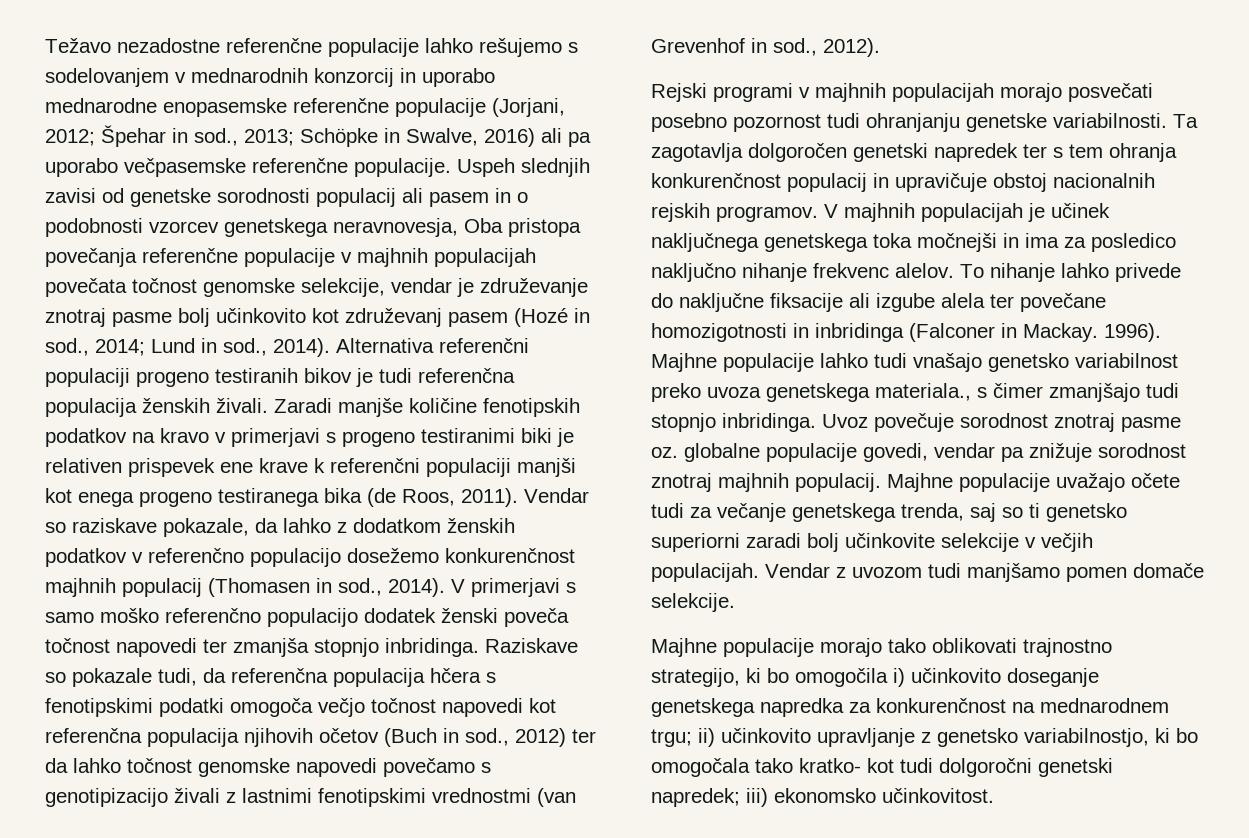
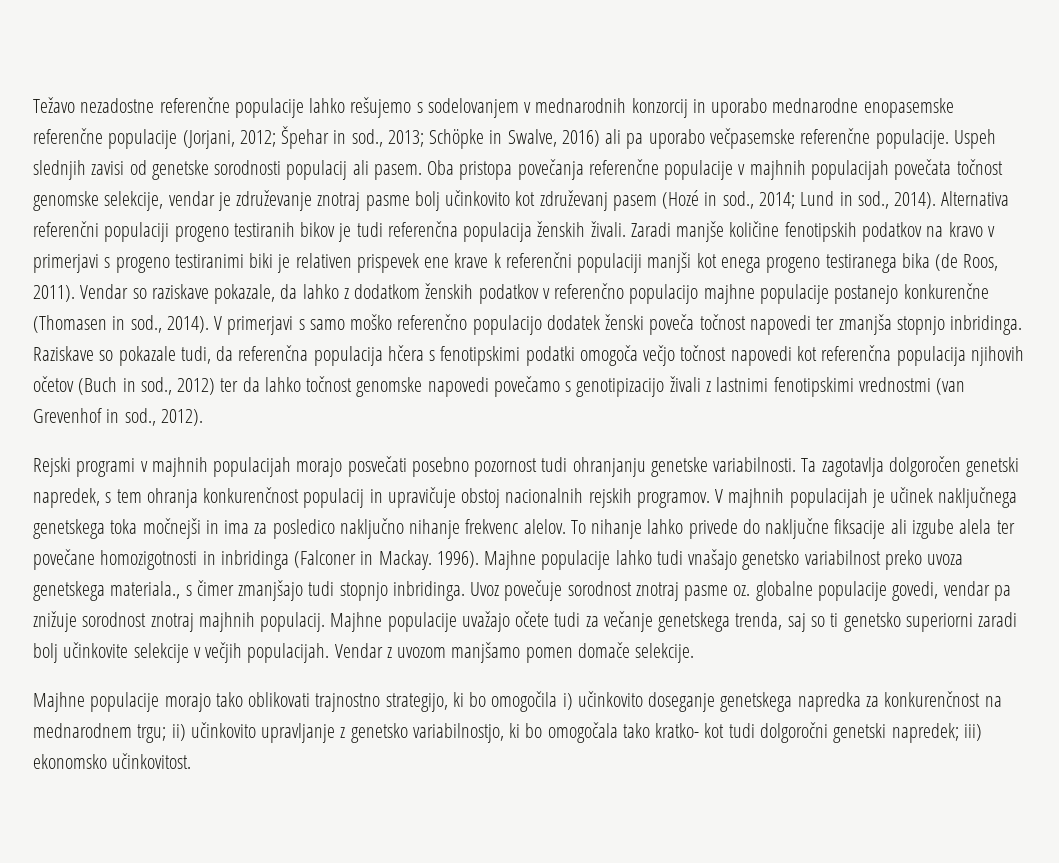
- Uspeh slednjih zavisi od genetske sorodnosti populacij ali pasem in o podobnosti vzorcev genetskega neravnovesja, Oba pristopa povečanja referenčne populacije v majhnih populacijah povečata točnost genomske selekcije, vendar je združevanje znotraj pasme bolj učinkovito kot združevanj pasem (Hozé in sod., 2014; Lund in sod., 2014).
+ Uspeh slednjih zavisi od genetske sorodnosti populacij ali pasem. Oba pristopa povečanja referenčne populacije v majhnih populacijah povečata točnost genomske selekcije, vendar je združevanje znotraj pasme bolj učinkovito kot združevanj pasem (Hozé in sod., 2014; Lund in sod., 2014).
- Vendar so raziskave pokazale, da lahko z dodatkom ženskih podatkov v referenčno populacijo dosežemo konkurenčnost majhnih populacij (Thomasen in sod., 2014).
+ Vendar so raziskave pokazale, da lahko z dodatkom ženskih podatkov v referenčno populacijo majhne populacije postanejo konkurenčne (Thomasen in sod., 2014).
- Ta zagotavlja dolgoročen genetski napredek ter s tem ohranja konkurenčnost populacij in upravičuje obstoj nacionalnih rejskih programov.
+ Ta zagotavlja dolgoročen genetski napredek, s tem ohranja konkurenčnost populacij in upravičuje obstoj nacionalnih rejskih programov.
- Vendar z uvozom tudi manjšamo pomen domače selekcije.
+ Vendar z uvozom manjšamo pomen domače selekcije.

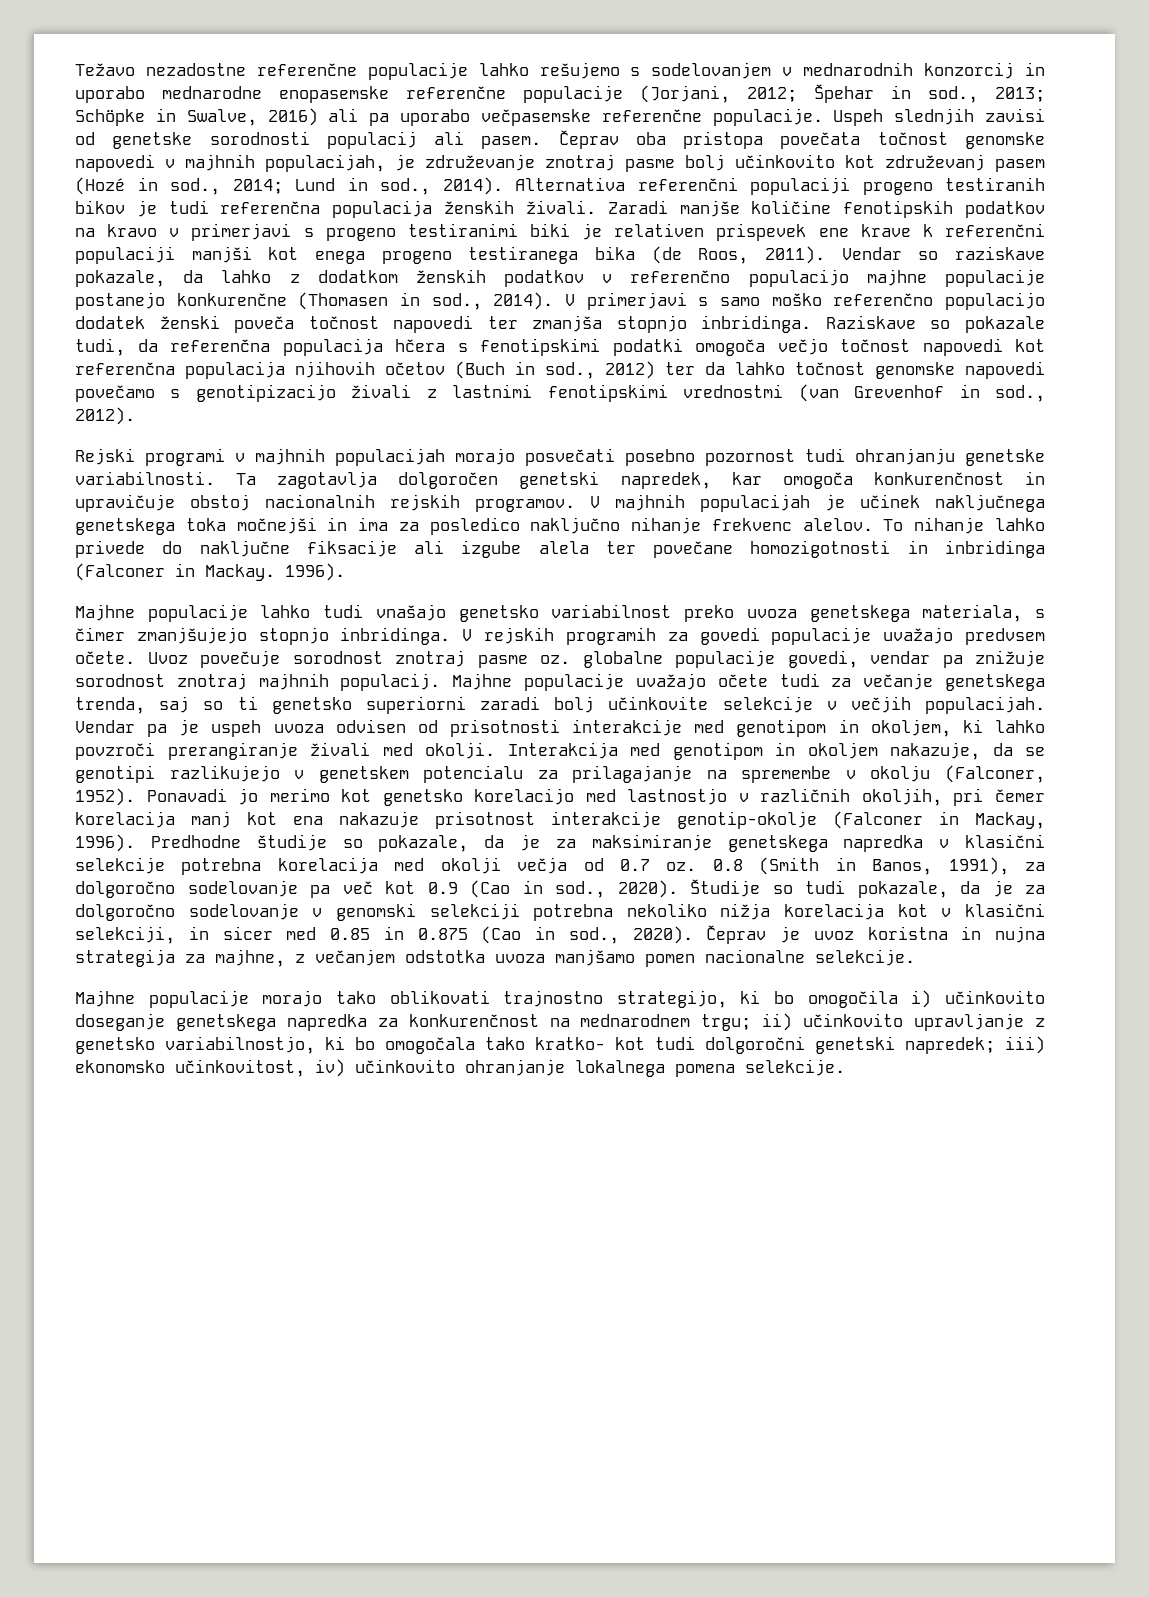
- Oba pristopa povečanja referenčne populacije v majhnih populacijah povečata točnost genomske selekcije, vendar je združevanje znotraj pasme bolj učinkovito kot združevanj pasem (Hozé in sod., 2014; Lund in sod., 2014).
+ Čeprav oba pristopa povečata točnost genomske napovedi v majhnih populacijah, je združevanje znotraj pasme bolj učinkovito kot združevanj pasem (Hozé in sod., 2014; Lund in sod., 2014).
- Ta zagotavlja dolgoročen genetski napredek, s tem ohranja konkurenčnost populacij in upravičuje obstoj nacionalnih rejskih programov.
+ Ta zagotavlja dolgoročen genetski napredek, kar omogoča konkurenčnost in upravičuje obstoj nacionalnih rejskih programov.
- To nihanje lahko privede do naključne fiksacije ali izgube alela ter povečane homozigotnosti in inbridinga (Falconer in Mackay. 1996). Majhne populacije lahko tudi vnašajo genetsko variabilnost preko uvoza genetskega materiala., s čimer zmanjšajo tudi stopnjo inbridinga.
+ To nihanje lahko privede do naključne fiksacije ali izgube alela ter povečane homozigotnosti in inbridinga (Falconer in Mackay. 1996).
+ Majhne populacije lahko tudi vnašajo genetsko variabilnost preko uvoza genetskega materiala, s čimer zmanjšujejo stopnjo inbridinga. V rejskih programih za govedi populacije uvažajo predvsem očete.
- Vendar z uvozom manjšamo pomen domače selekcije.
+ Vendar pa je uspeh uvoza odvisen od prisotnosti interakcije med genotipom in okoljem, ki lahko povzroči prerangiranje živali med okolji. Interakcija med genotipom in okoljem nakazuje, da se genotipi razlikujejo v genetskem potencialu za prilagajanje na spremembe v okolju (Falconer, 1952). Ponavadi jo merimo kot genetsko korelacijo med lastnostjo v različnih okoljih, pri čemer korelacija manj kot ena nakazuje prisotnost interakcije genotip-okolje (Falconer in Mackay, 1996). Predhodne študije so pokazale, da je za maksimiranje genetskega napredka v klasični selekcije potrebna korelacija med okolji večja od 0.7 oz. 0.8 (Smith in Banos, 1991), za dolgoročno sodelovanje pa več kot 0.9 (Cao in sod., 2020). Študije so tudi pokazale, da je za dolgoročno sodelovanje v genomski selekciji potrebna nekoliko nižja korelacija kot v klasični selekciji, in sicer med 0.85 in 0.875 (Cao in sod., 2020). Čeprav je uvoz koristna in nujna strategija za majhne, z večanjem odstotka uvoza manjšamo pomen nacionalne selekcije.
- Majhne populacije morajo tako oblikovati trajnostno strategijo, ki bo omogočila i) učinkovito doseganje genetskega napredka za konkurenčnost na mednarodnem trgu; ii) učinkovito upravljanje z genetsko variabilnostjo, ki bo omogočala tako kratko- kot tudi dolgoročni genetski napredek; iii) ekonomsko učinkovitost.
+ Majhne populacije morajo tako oblikovati trajnostno strategijo, ki bo omogočila i) učinkovito doseganje genetskega napredka za konkurenčnost na mednarodnem trgu; ii) učinkovito upravljanje z genetsko variabilnostjo, ki bo omogočala tako kratko- kot tudi dolgoročni genetski napredek; iii) ekonomsko učinkovitost, iv) učinkovito ohranjanje lokalnega pomena selekcije.

